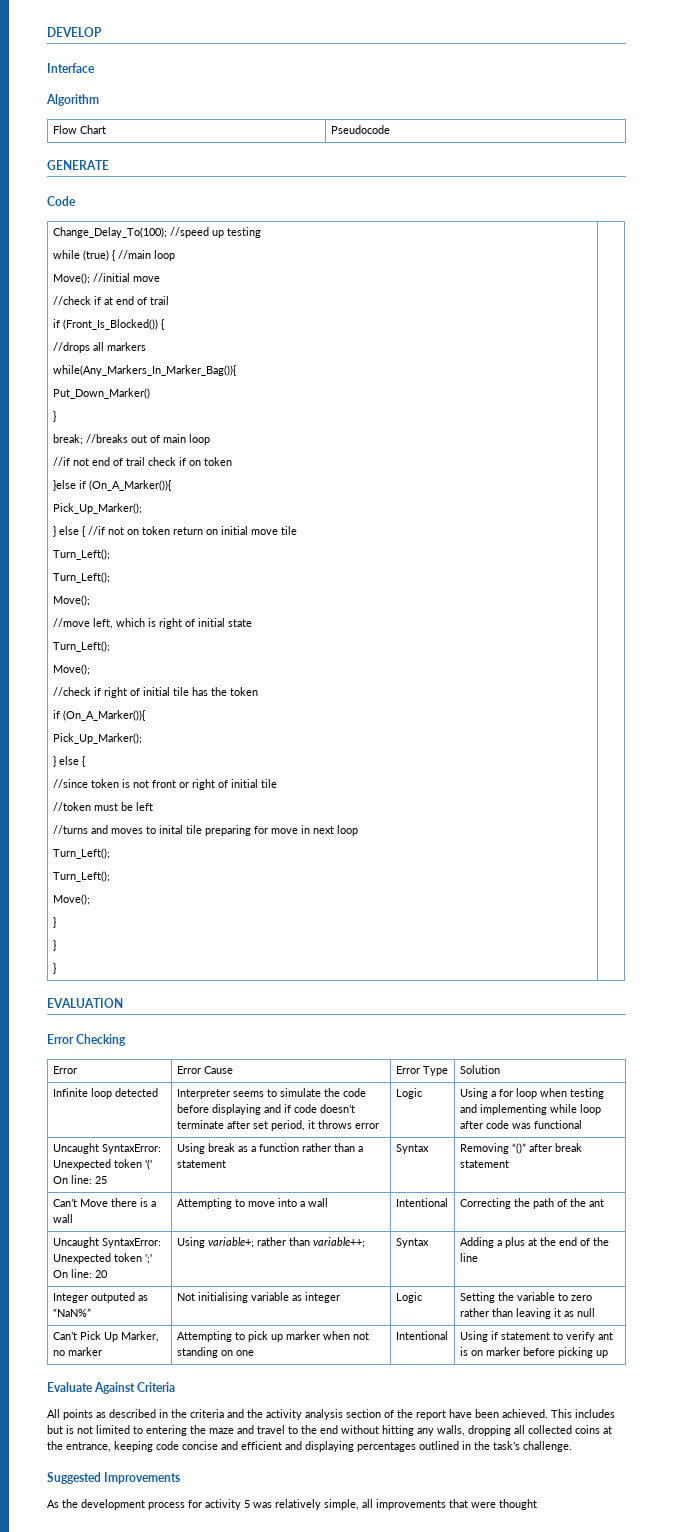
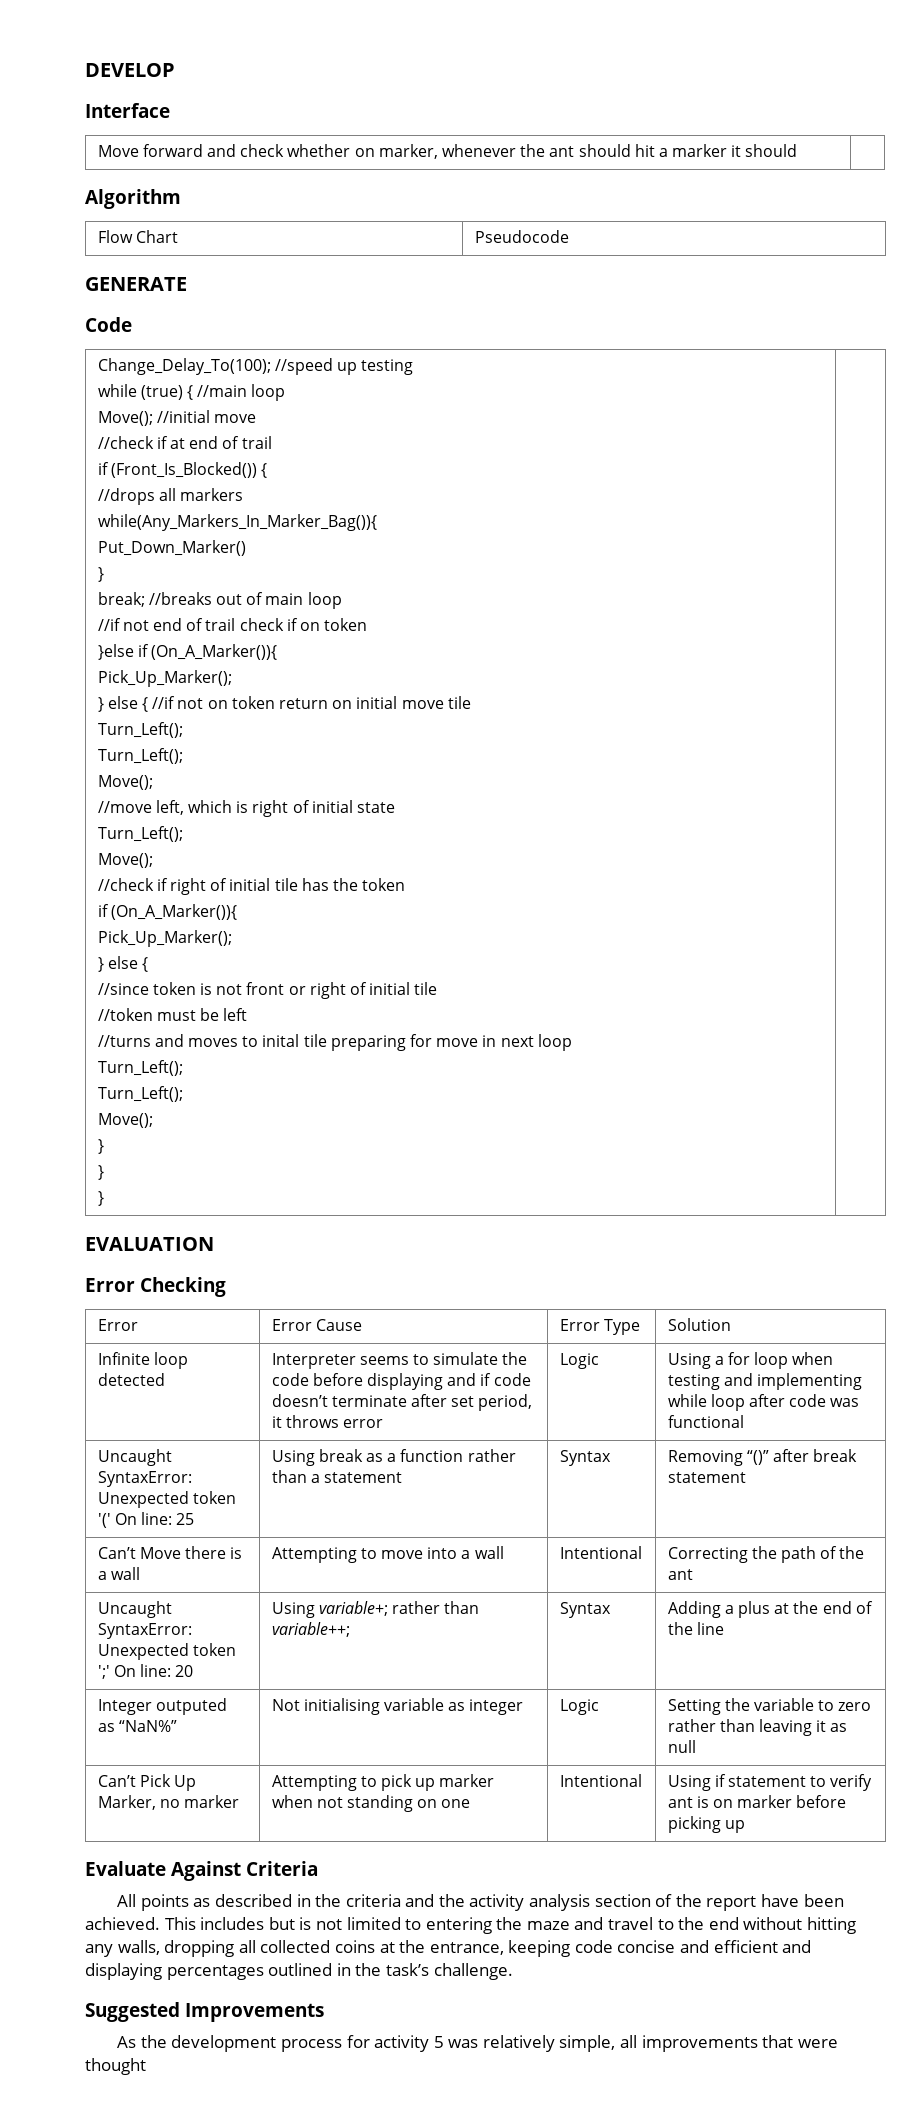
+ Move forward and check whether on marker, whenever the ant should hit a marker it should |

